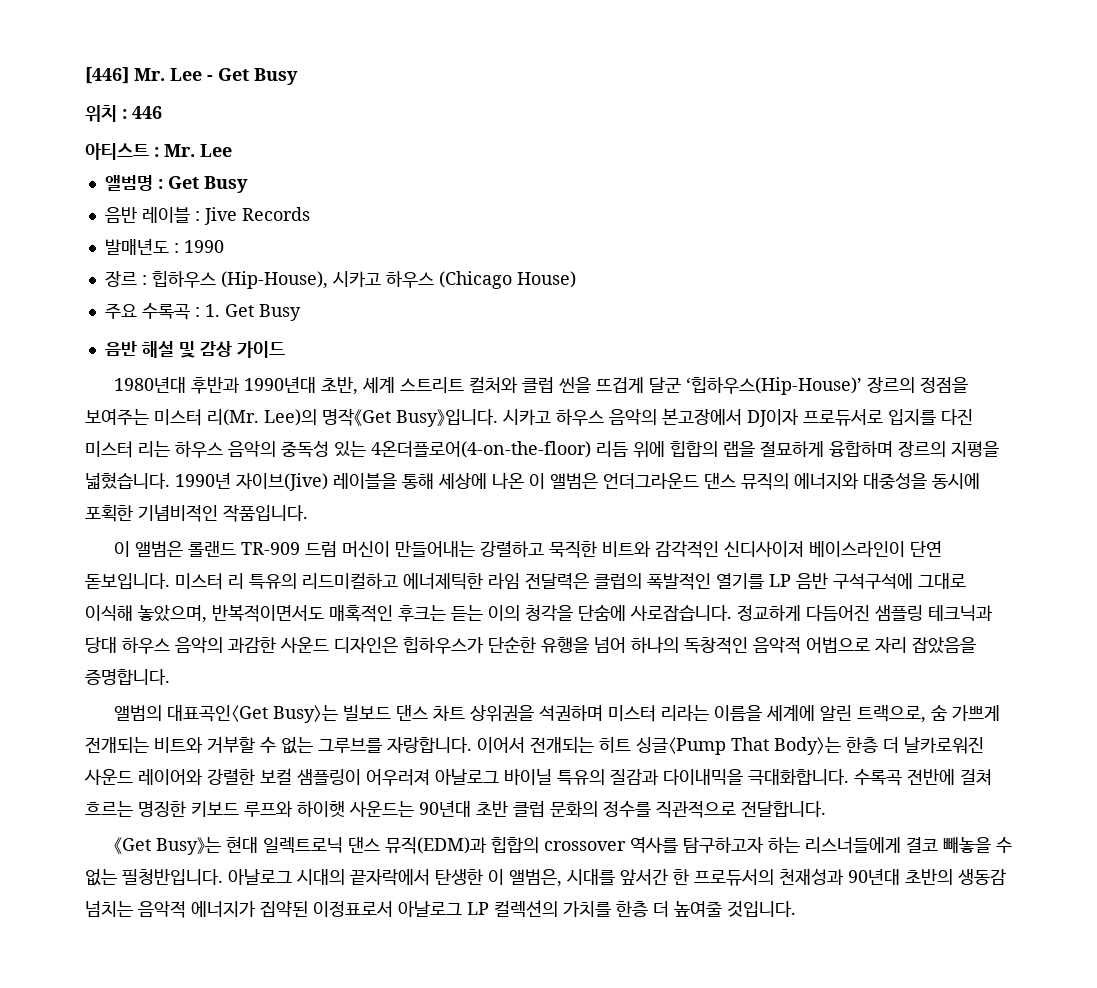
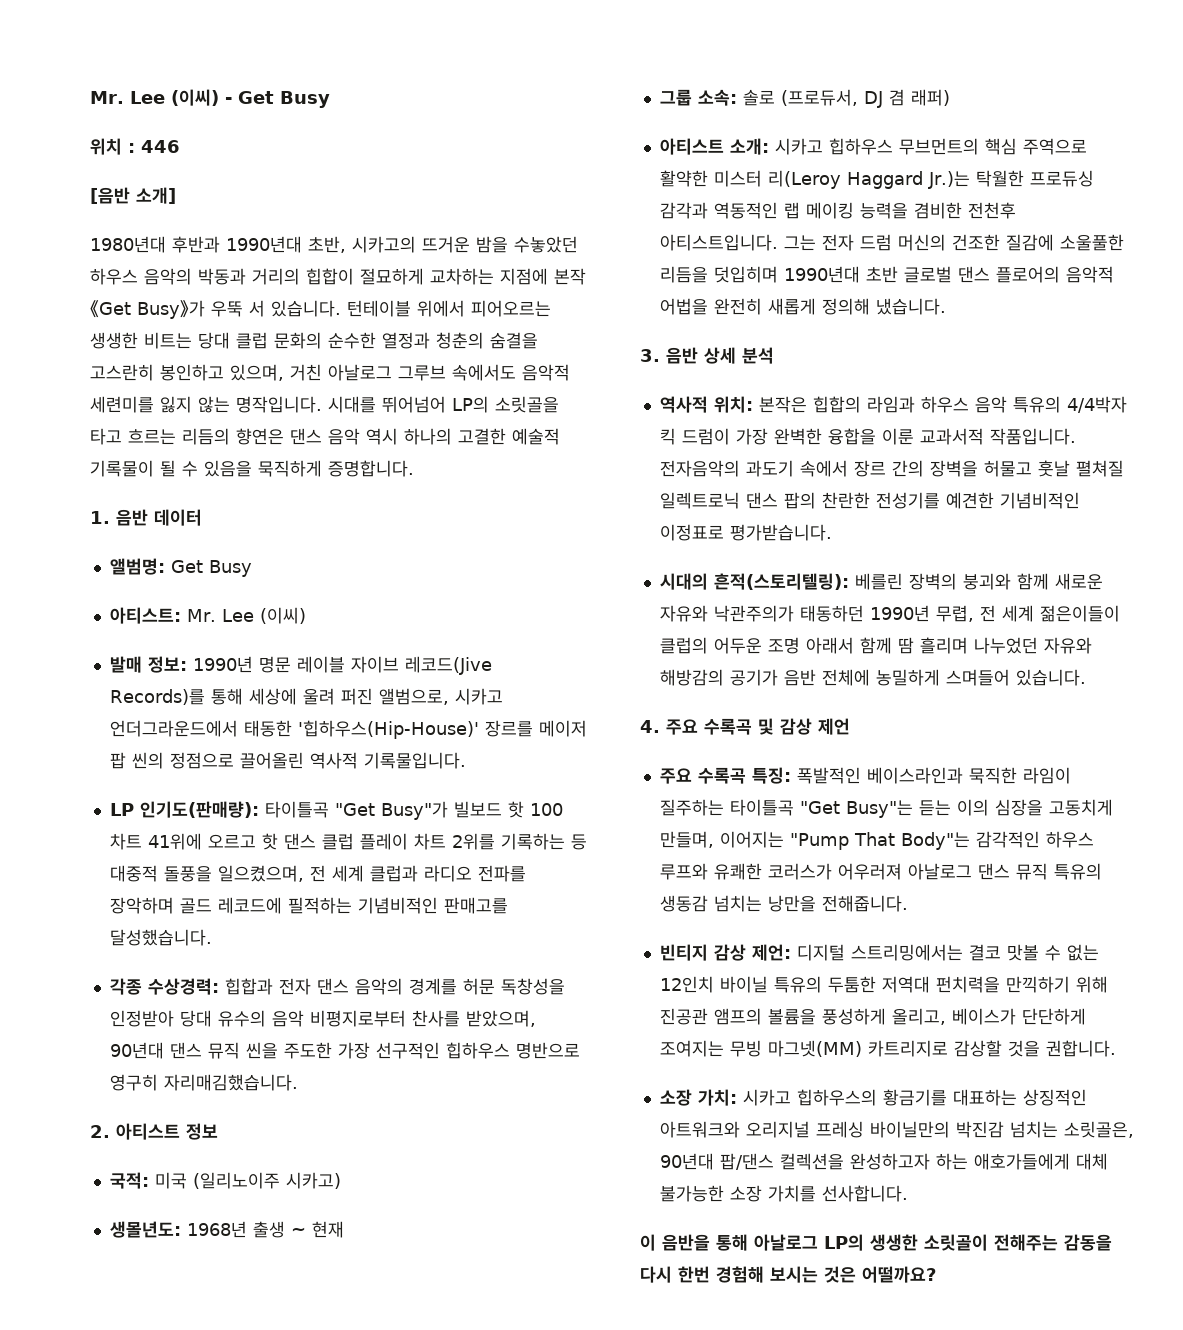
- [446] Mr. Lee - Get Busy
+ Mr. Lee (이씨) - Get Busy
- 아티스트 : Mr. Lee
- 앨범명 : Get Busy
- 음반 레이블 : Jive Records
- 발매년도 : 1990
- 장르 : 힙하우스 (Hip-House), 시카고 하우스 (Chicago House)
- 주요 수록곡 : 1. Get Busy
- 음반 해설 및 감상 가이드
- 1980년대 후반과 1990년대 초반, 세계 스트리트 컬처와 클럽 씬을 뜨겁게 달군 ‘힙하우스(Hip-House)’ 장르의 정점을 보여주는 미스터 리(Mr. Lee)의 명작《Get Busy》입니다. 시카고 하우스 음악의 본고장에서 DJ이자 프로듀서로 입지를 다진 미스터 리는 하우스 음악의 중독성 있는 4온더플로어(4-on-the-floor) 리듬 위에 힙합의 랩을 절묘하게 융합하며 장르의 지평을 넓혔습니다. 1990년 자이브(Jive) 레이블을 통해 세상에 나온 이 앨범은 언더그라운드 댄스 뮤직의 에너지와 대중성을 동시에 포획한 기념비적인 작품입니다.
- 이 앨범은 롤랜드 TR-909 드럼 머신이 만들어내는 강렬하고 묵직한 비트와 감각적인 신디사이저 베이스라인이 단연 돋보입니다. 미스터 리 특유의 리드미컬하고 에너제틱한 라임 전달력은 클럽의 폭발적인 열기를 LP 음반 구석구석에 그대로 이식해 놓았으며, 반복적이면서도 매혹적인 후크는 듣는 이의 청각을 단숨에 사로잡습니다. 정교하게 다듬어진 샘플링 테크닉과 당대 하우스 음악의 과감한 사운드 디자인은 힙하우스가 단순한 유행을 넘어 하나의 독창적인 음악적 어법으로 자리 잡았음을 증명합니다.
- 앨범의 대표곡인〈Get Busy〉는 빌보드 댄스 차트 상위권을 석권하며 미스터 리라는 이름을 세계에 알린 트랙으로, 숨 가쁘게 전개되는 비트와 거부할 수 없는 그루브를 자랑합니다. 이어서 전개되는 히트 싱글〈Pump That Body〉는 한층 더 날카로워진 사운드 레이어와 강렬한 보컬 샘플링이 어우러져 아날로그 바이닐 특유의 질감과 다이내믹을 극대화합니다. 수록곡 전반에 걸쳐 흐르는 명징한 키보드 루프와 하이햇 사운드는 90년대 초반 클럽 문화의 정수를 직관적으로 전달합니다.
- 《Get Busy》는 현대 일렉트로닉 댄스 뮤직(EDM)과 힙합의 crossover 역사를 탐구하고자 하는 리스너들에게 결코 빼놓을 수 없는 필청반입니다. 아날로그 시대의 끝자락에서 탄생한 이 앨범은, 시대를 앞서간 한 프로듀서의 천재성과 90년대 초반의 생동감 넘치는 음악적 에너지가 집약된 이정표로서 아날로그 LP 컬렉션의 가치를 한층 더 높여줄 것입니다.
+ [음반 소개]
+ 1980년대 후반과 1990년대 초반, 시카고의 뜨거운 밤을 수놓았던 하우스 음악의 박동과 거리의 힙합이 절묘하게 교차하는 지점에 본작《Get Busy》가 우뚝 서 있습니다. 턴테이블 위에서 피어오르는 생생한 비트는 당대 클럽 문화의 순수한 열정과 청춘의 숨결을 고스란히 봉인하고 있으며, 거친 아날로그 그루브 속에서도 음악적 세련미를 잃지 않는 명작입니다. 시대를 뛰어넘어 LP의 소릿골을 타고 흐르는 리듬의 향연은 댄스 음악 역시 하나의 고결한 예술적 기록물이 될 수 있음을 묵직하게 증명합니다.
+ 1. 음반 데이터
+ 앨범명: Get Busy
+ 아티스트: Mr. Lee (이씨)
+ 발매 정보: 1990년 명문 레이블 자이브 레코드(Jive Records)를 통해 세상에 울려 퍼진 앨범으로, 시카고 언더그라운드에서 태동한 '힙하우스(Hip-House)' 장르를 메이저 팝 씬의 정점으로 끌어올린 역사적 기록물입니다.
+ LP 인기도(판매량): 타이틀곡 "Get Busy"가 빌보드 핫 100 차트 41위에 오르고 핫 댄스 클럽 플레이 차트 2위를 기록하는 등 대중적 돌풍을 일으켰으며, 전 세계 클럽과 라디오 전파를 장악하며 골드 레코드에 필적하는 기념비적인 판매고를 달성했습니다.
+ 각종 수상경력: 힙합과 전자 댄스 음악의 경계를 허문 독창성을 인정받아 당대 유수의 음악 비평지로부터 찬사를 받았으며, 90년대 댄스 뮤직 씬을 주도한 가장 선구적인 힙하우스 명반으로 영구히 자리매김했습니다.
+ 2. 아티스트 정보
+ 국적: 미국 (일리노이주 시카고)
+ 생몰년도: 1968년 출생 ~ 현재
+ 그룹 소속: 솔로 (프로듀서, DJ 겸 래퍼)
+ 아티스트 소개: 시카고 힙하우스 무브먼트의 핵심 주역으로 활약한 미스터 리(Leroy Haggard Jr.)는 탁월한 프로듀싱 감각과 역동적인 랩 메이킹 능력을 겸비한 전천후 아티스트입니다. 그는 전자 드럼 머신의 건조한 질감에 소울풀한 리듬을 덧입히며 1990년대 초반 글로벌 댄스 플로어의 음악적 어법을 완전히 새롭게 정의해 냈습니다.
+ 3. 음반 상세 분석
+ 역사적 위치: 본작은 힙합의 라임과 하우스 음악 특유의 4/4박자 킥 드럼이 가장 완벽한 융합을 이룬 교과서적 작품입니다. 전자음악의 과도기 속에서 장르 간의 장벽을 허물고 훗날 펼쳐질 일렉트로닉 댄스 팝의 찬란한 전성기를 예견한 기념비적인 이정표로 평가받습니다.
+ 시대의 흔적(스토리텔링): 베를린 장벽의 붕괴와 함께 새로운 자유와 낙관주의가 태동하던 1990년 무렵, 전 세계 젊은이들이 클럽의 어두운 조명 아래서 함께 땀 흘리며 나누었던 자유와 해방감의 공기가 음반 전체에 농밀하게 스며들어 있습니다.
+ 4. 주요 수록곡 및 감상 제언
+ 주요 수록곡 특징: 폭발적인 베이스라인과 묵직한 라임이 질주하는 타이틀곡 "Get Busy"는 듣는 이의 심장을 고동치게 만들며, 이어지는 "Pump That Body"는 감각적인 하우스 루프와 유쾌한 코러스가 어우러져 아날로그 댄스 뮤직 특유의 생동감 넘치는 낭만을 전해줍니다.
+ 빈티지 감상 제언: 디지털 스트리밍에서는 결코 맛볼 수 없는 12인치 바이닐 특유의 두툼한 저역대 펀치력을 만끽하기 위해 진공관 앰프의 볼륨을 풍성하게 올리고, 베이스가 단단하게 조여지는 무빙 마그넷(MM) 카트리지로 감상할 것을 권합니다.
+ 소장 가치: 시카고 힙하우스의 황금기를 대표하는 상징적인 아트워크와 오리지널 프레싱 바이닐만의 박진감 넘치는 소릿골은, 90년대 팝/댄스 컬렉션을 완성하고자 하는 애호가들에게 대체 불가능한 소장 가치를 선사합니다.
+ 이 음반을 통해 아날로그 LP의 생생한 소릿골이 전해주는 감동을 다시 한번 경험해 보시는 것은 어떨까요?

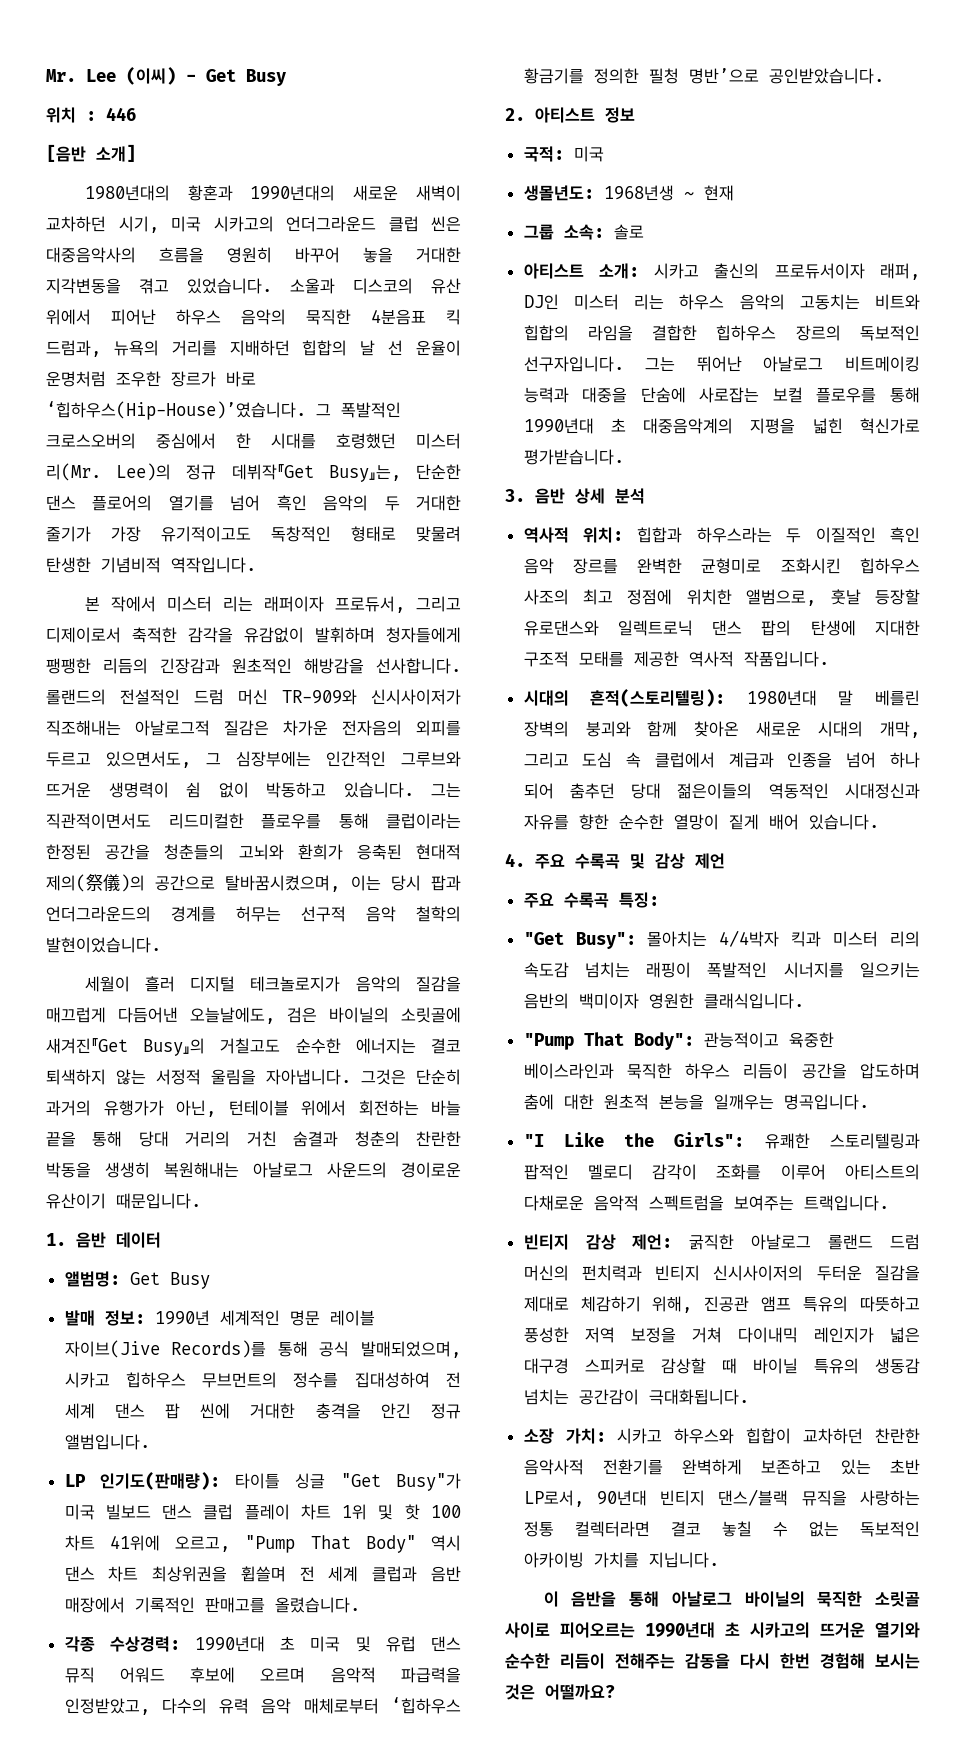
- 1980년대 후반과 1990년대 초반, 시카고의 뜨거운 밤을 수놓았던 하우스 음악의 박동과 거리의 힙합이 절묘하게 교차하는 지점에 본작《Get Busy》가 우뚝 서 있습니다. 턴테이블 위에서 피어오르는 생생한 비트는 당대 클럽 문화의 순수한 열정과 청춘의 숨결을 고스란히 봉인하고 있으며, 거친 아날로그 그루브 속에서도 음악적 세련미를 잃지 않는 명작입니다. 시대를 뛰어넘어 LP의 소릿골을 타고 흐르는 리듬의 향연은 댄스 음악 역시 하나의 고결한 예술적 기록물이 될 수 있음을 묵직하게 증명합니다.
+ 1980년대의 황혼과 1990년대의 새로운 새벽이 교차하던 시기, 미국 시카고의 언더그라운드 클럽 씬은 대중음악사의 흐름을 영원히 바꾸어 놓을 거대한 지각변동을 겪고 있었습니다. 소울과 디스코의 유산 위에서 피어난 하우스 음악의 묵직한 4분음표 킥 드럼과, 뉴욕의 거리를 지배하던 힙합의 날 선 운율이 운명처럼 조우한 장르가 바로 ‘힙하우스(Hip-House)’였습니다. 그 폭발적인 크로스오버의 중심에서 한 시대를 호령했던 미스터 리(Mr. Lee)의 정규 데뷔작『Get Busy』는, 단순한 댄스 플로어의 열기를 넘어 흑인 음악의 두 거대한 줄기가 가장 유기적이고도 독창적인 형태로 맞물려 탄생한 기념비적 역작입니다.
+ 본 작에서 미스터 리는 래퍼이자 프로듀서, 그리고 디제이로서 축적한 감각을 유감없이 발휘하며 청자들에게 팽팽한 리듬의 긴장감과 원초적인 해방감을 선사합니다. 롤랜드의 전설적인 드럼 머신 TR-909와 신시사이저가 직조해내는 아날로그적 질감은 차가운 전자음의 외피를 두르고 있으면서도, 그 심장부에는 인간적인 그루브와 뜨거운 생명력이 쉼 없이 박동하고 있습니다. 그는 직관적이면서도 리드미컬한 플로우를 통해 클럽이라는 한정된 공간을 청춘들의 고뇌와 환희가 응축된 현대적 제의(祭儀)의 공간으로 탈바꿈시켰으며, 이는 당시 팝과 언더그라운드의 경계를 허무는 선구적 음악 철학의 발현이었습니다.
+ 세월이 흘러 디지털 테크놀로지가 음악의 질감을 매끄럽게 다듬어낸 오늘날에도, 검은 바이닐의 소릿골에 새겨진『Get Busy』의 거칠고도 순수한 에너지는 결코 퇴색하지 않는 서정적 울림을 자아냅니다. 그것은 단순히 과거의 유행가가 아닌, 턴테이블 위에서 회전하는 바늘 끝을 통해 당대 거리의 거친 숨결과 청춘의 찬란한 박동을 생생히 복원해내는 아날로그 사운드의 경이로운 유산이기 때문입니다.
- 아티스트: Mr. Lee (이씨)
- 발매 정보: 1990년 명문 레이블 자이브 레코드(Jive Records)를 통해 세상에 울려 퍼진 앨범으로, 시카고 언더그라운드에서 태동한 '힙하우스(Hip-House)' 장르를 메이저 팝 씬의 정점으로 끌어올린 역사적 기록물입니다.
- LP 인기도(판매량): 타이틀곡 "Get Busy"가 빌보드 핫 100 차트 41위에 오르고 핫 댄스 클럽 플레이 차트 2위를 기록하는 등 대중적 돌풍을 일으켰으며, 전 세계 클럽과 라디오 전파를 장악하며 골드 레코드에 필적하는 기념비적인 판매고를 달성했습니다.
- 각종 수상경력: 힙합과 전자 댄스 음악의 경계를 허문 독창성을 인정받아 당대 유수의 음악 비평지로부터 찬사를 받았으며, 90년대 댄스 뮤직 씬을 주도한 가장 선구적인 힙하우스 명반으로 영구히 자리매김했습니다.
+ 발매 정보: 1990년 세계적인 명문 레이블 자이브(Jive Records)를 통해 공식 발매되었으며, 시카고 힙하우스 무브먼트의 정수를 집대성하여 전 세계 댄스 팝 씬에 거대한 충격을 안긴 정규 앨범입니다.
+ LP 인기도(판매량): 타이틀 싱글 "Get Busy"가 미국 빌보드 댄스 클럽 플레이 차트 1위 및 핫 100 차트 41위에 오르고, "Pump That Body" 역시 댄스 차트 최상위권을 휩쓸며 전 세계 클럽과 음반 매장에서 기록적인 판매고를 올렸습니다.
+ 각종 수상경력: 1990년대 초 미국 및 유럽 댄스 뮤직 어워드 후보에 오르며 음악적 파급력을 인정받았고, 다수의 유력 음악 매체로부터 ‘힙하우스 황금기를 정의한 필청 명반’으로 공인받았습니다.
- 국적: 미국 (일리노이주 시카고)
+ 국적: 미국
- 생몰년도: 1968년 출생 ~ 현재
+ 생몰년도: 1968년생 ~ 현재
- 그룹 소속: 솔로 (프로듀서, DJ 겸 래퍼)
+ 그룹 소속: 솔로
- 아티스트 소개: 시카고 힙하우스 무브먼트의 핵심 주역으로 활약한 미스터 리(Leroy Haggard Jr.)는 탁월한 프로듀싱 감각과 역동적인 랩 메이킹 능력을 겸비한 전천후 아티스트입니다. 그는 전자 드럼 머신의 건조한 질감에 소울풀한 리듬을 덧입히며 1990년대 초반 글로벌 댄스 플로어의 음악적 어법을 완전히 새롭게 정의해 냈습니다.
+ 아티스트 소개: 시카고 출신의 프로듀서이자 래퍼, DJ인 미스터 리는 하우스 음악의 고동치는 비트와 힙합의 라임을 결합한 힙하우스 장르의 독보적인 선구자입니다. 그는 뛰어난 아날로그 비트메이킹 능력과 대중을 단숨에 사로잡는 보컬 플로우를 통해 1990년대 초 대중음악계의 지평을 넓힌 혁신가로 평가받습니다.
- 역사적 위치: 본작은 힙합의 라임과 하우스 음악 특유의 4/4박자 킥 드럼이 가장 완벽한 융합을 이룬 교과서적 작품입니다. 전자음악의 과도기 속에서 장르 간의 장벽을 허물고 훗날 펼쳐질 일렉트로닉 댄스 팝의 찬란한 전성기를 예견한 기념비적인 이정표로 평가받습니다.
+ 역사적 위치: 힙합과 하우스라는 두 이질적인 흑인 음악 장르를 완벽한 균형미로 조화시킨 힙하우스 사조의 최고 정점에 위치한 앨범으로, 훗날 등장할 유로댄스와 일렉트로닉 댄스 팝의 탄생에 지대한 구조적 모태를 제공한 역사적 작품입니다.
- 시대의 흔적(스토리텔링): 베를린 장벽의 붕괴와 함께 새로운 자유와 낙관주의가 태동하던 1990년 무렵, 전 세계 젊은이들이 클럽의 어두운 조명 아래서 함께 땀 흘리며 나누었던 자유와 해방감의 공기가 음반 전체에 농밀하게 스며들어 있습니다.
+ 시대의 흔적(스토리텔링): 1980년대 말 베를린 장벽의 붕괴와 함께 찾아온 새로운 시대의 개막, 그리고 도심 속 클럽에서 계급과 인종을 넘어 하나 되어 춤추던 당대 젊은이들의 역동적인 시대정신과 자유를 향한 순수한 열망이 짙게 배어 있습니다.
- 주요 수록곡 특징: 폭발적인 베이스라인과 묵직한 라임이 질주하는 타이틀곡 "Get Busy"는 듣는 이의 심장을 고동치게 만들며, 이어지는 "Pump That Body"는 감각적인 하우스 루프와 유쾌한 코러스가 어우러져 아날로그 댄스 뮤직 특유의 생동감 넘치는 낭만을 전해줍니다.
- 빈티지 감상 제언: 디지털 스트리밍에서는 결코 맛볼 수 없는 12인치 바이닐 특유의 두툼한 저역대 펀치력을 만끽하기 위해 진공관 앰프의 볼륨을 풍성하게 올리고, 베이스가 단단하게 조여지는 무빙 마그넷(MM) 카트리지로 감상할 것을 권합니다.
- 소장 가치: 시카고 힙하우스의 황금기를 대표하는 상징적인 아트워크와 오리지널 프레싱 바이닐만의 박진감 넘치는 소릿골은, 90년대 팝/댄스 컬렉션을 완성하고자 하는 애호가들에게 대체 불가능한 소장 가치를 선사합니다.
- 이 음반을 통해 아날로그 LP의 생생한 소릿골이 전해주는 감동을 다시 한번 경험해 보시는 것은 어떨까요?
+ 주요 수록곡 특징:
+ "Get Busy": 몰아치는 4/4박자 킥과 미스터 리의 속도감 넘치는 래핑이 폭발적인 시너지를 일으키는 음반의 백미이자 영원한 클래식입니다.
+ "Pump That Body": 관능적이고 육중한 베이스라인과 묵직한 하우스 리듬이 공간을 압도하며 춤에 대한 원초적 본능을 일깨우는 명곡입니다.
+ "I Like the Girls": 유쾌한 스토리텔링과 팝적인 멜로디 감각이 조화를 이루어 아티스트의 다채로운 음악적 스펙트럼을 보여주는 트랙입니다.
+ 빈티지 감상 제언: 굵직한 아날로그 롤랜드 드럼 머신의 펀치력과 빈티지 신시사이저의 두터운 질감을 제대로 체감하기 위해, 진공관 앰프 특유의 따뜻하고 풍성한 저역 보정을 거쳐 다이내믹 레인지가 넓은 대구경 스피커로 감상할 때 바이닐 특유의 생동감 넘치는 공간감이 극대화됩니다.
+ 소장 가치: 시카고 하우스와 힙합이 교차하던 찬란한 음악사적 전환기를 완벽하게 보존하고 있는 초반 LP로서, 90년대 빈티지 댄스/블랙 뮤직을 사랑하는 정통 컬렉터라면 결코 놓칠 수 없는 독보적인 아카이빙 가치를 지닙니다.
+ 이 음반을 통해 아날로그 바이닐의 묵직한 소릿골 사이로 피어오르는 1990년대 초 시카고의 뜨거운 열기와 순수한 리듬이 전해주는 감동을 다시 한번 경험해 보시는 것은 어떨까요?

